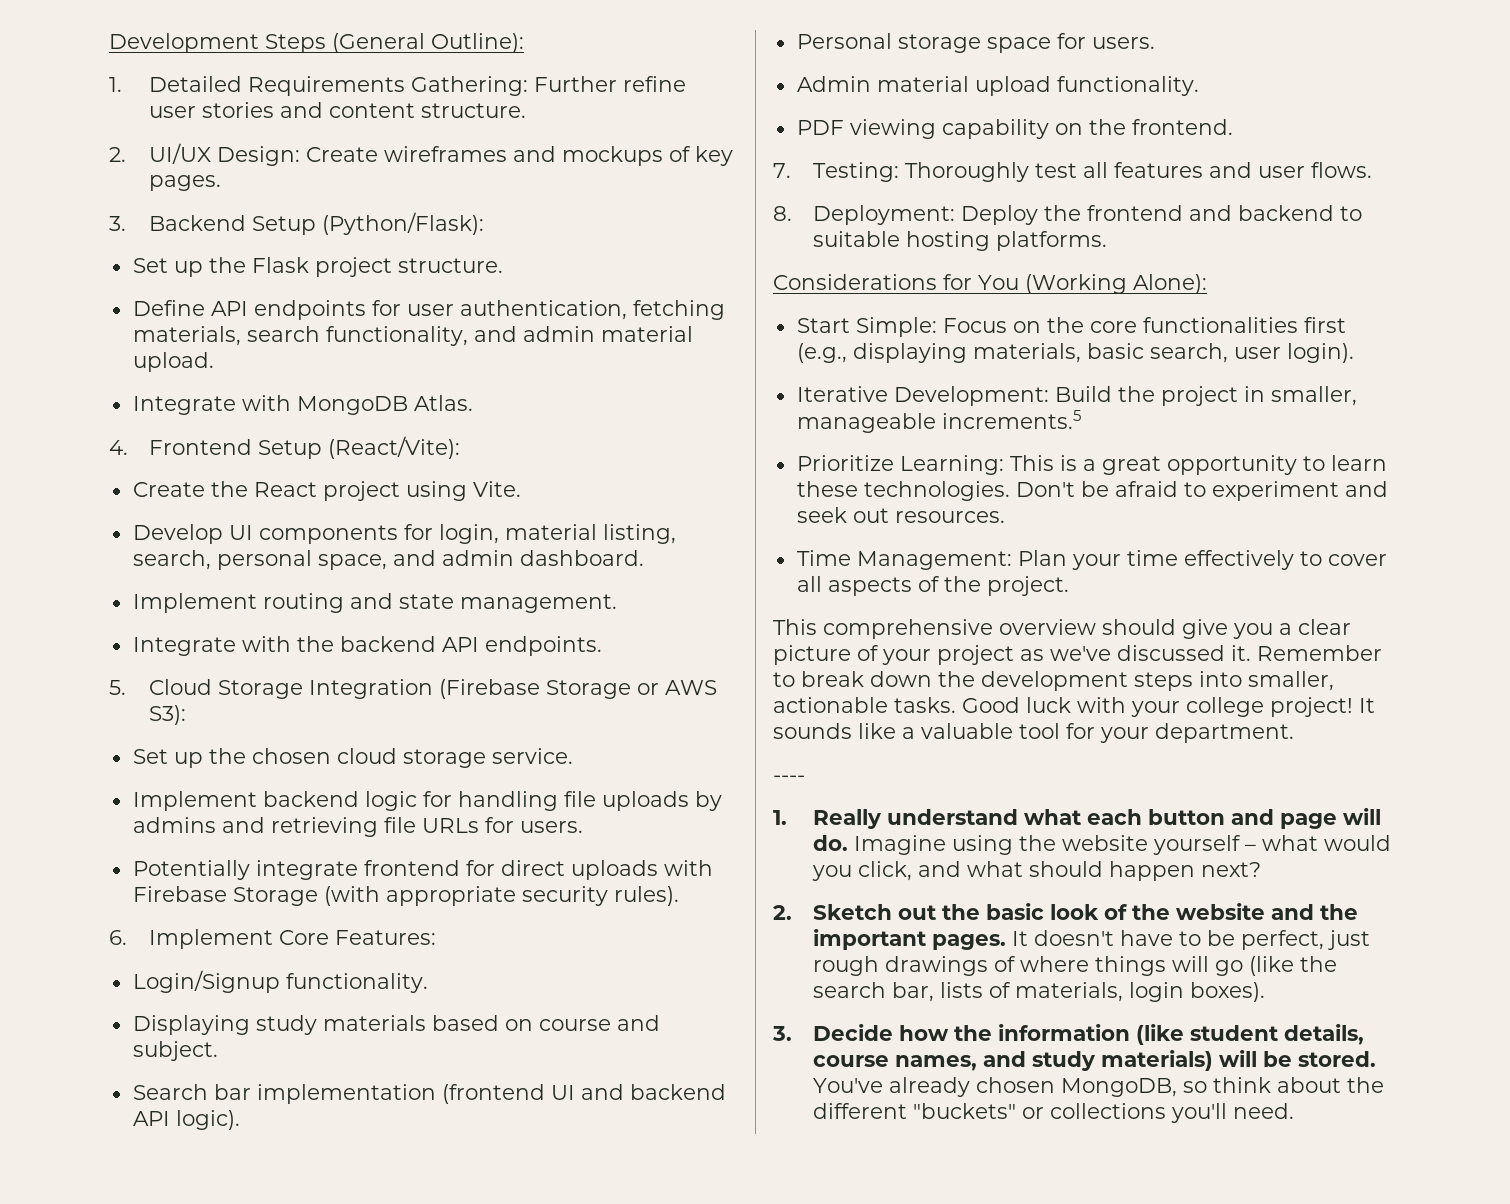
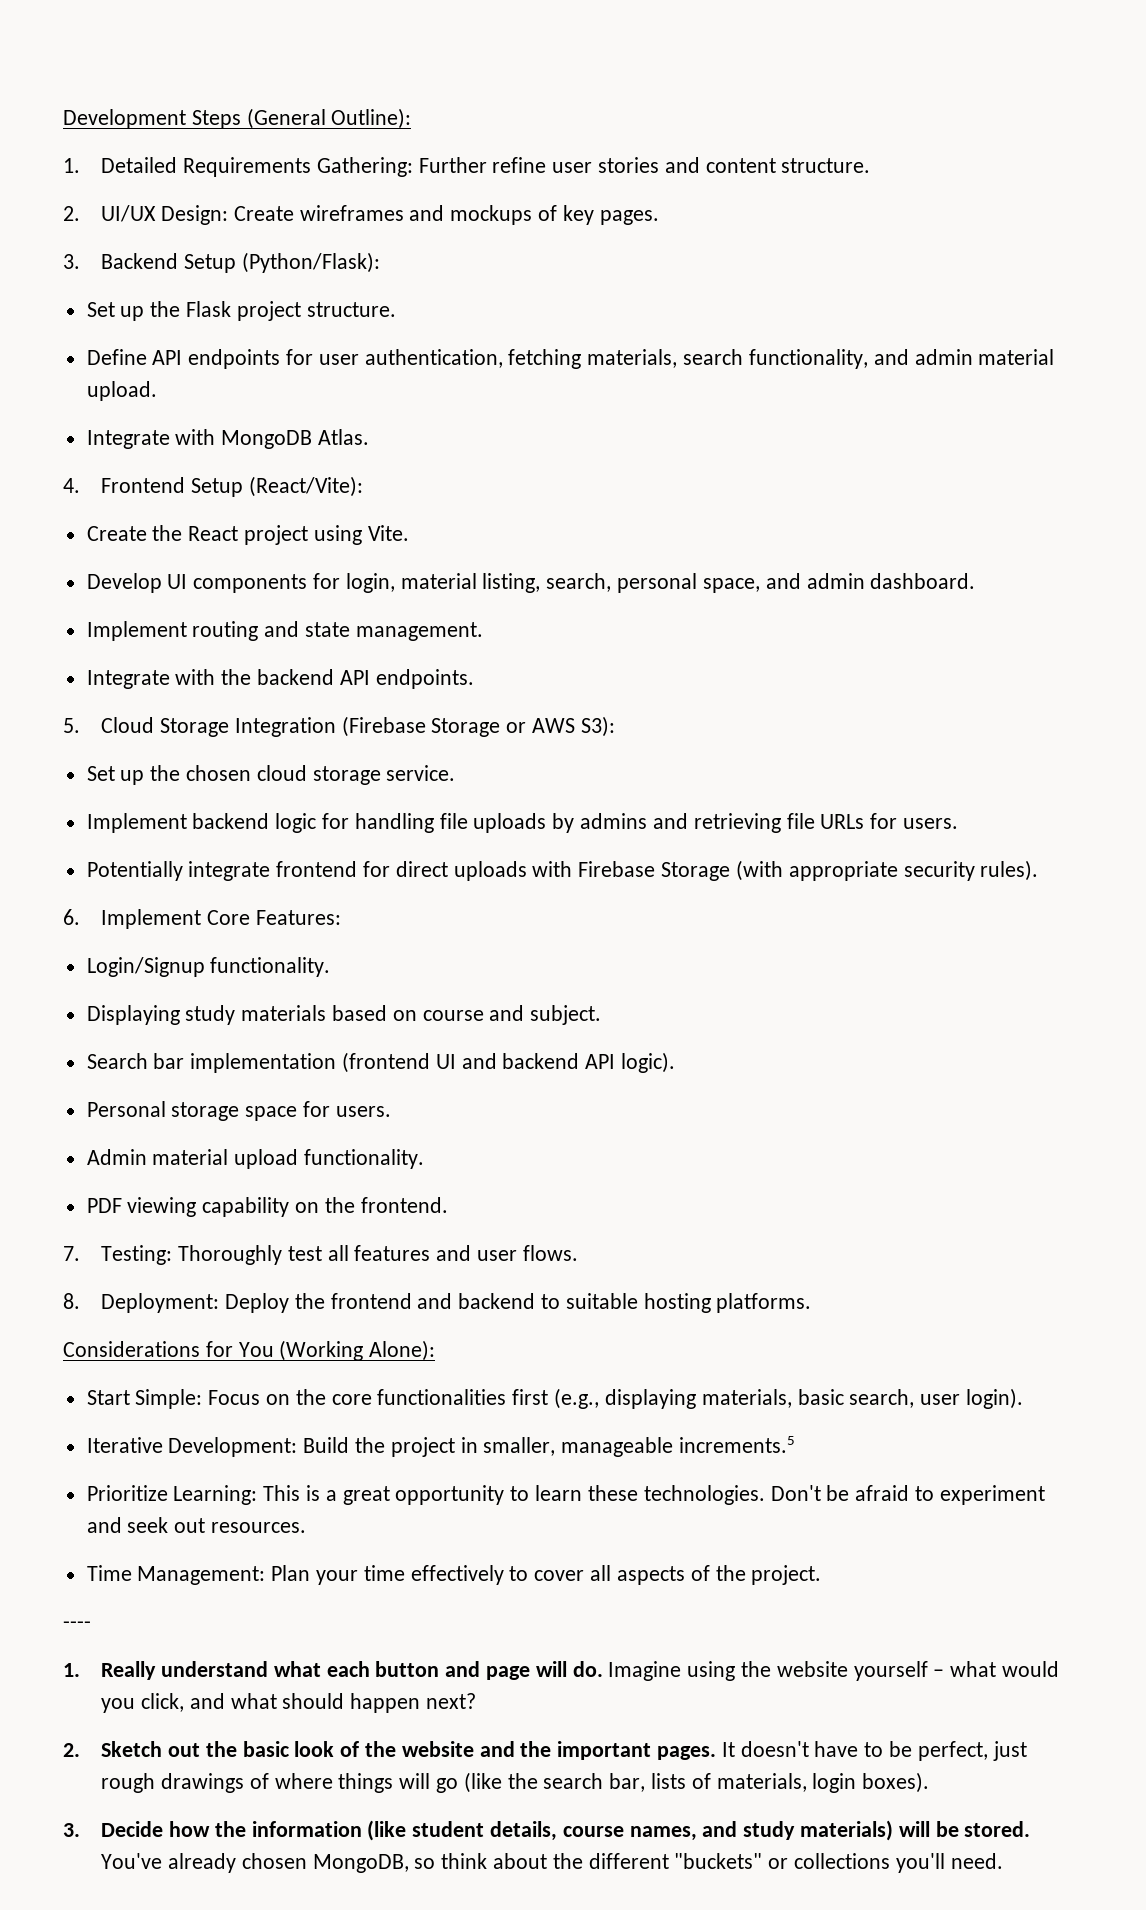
- This comprehensive overview should give you a clear picture of your project as we've discussed it. Remember to break down the development steps into smaller, actionable tasks. Good luck with your college project! It sounds like a valuable tool for your department.

